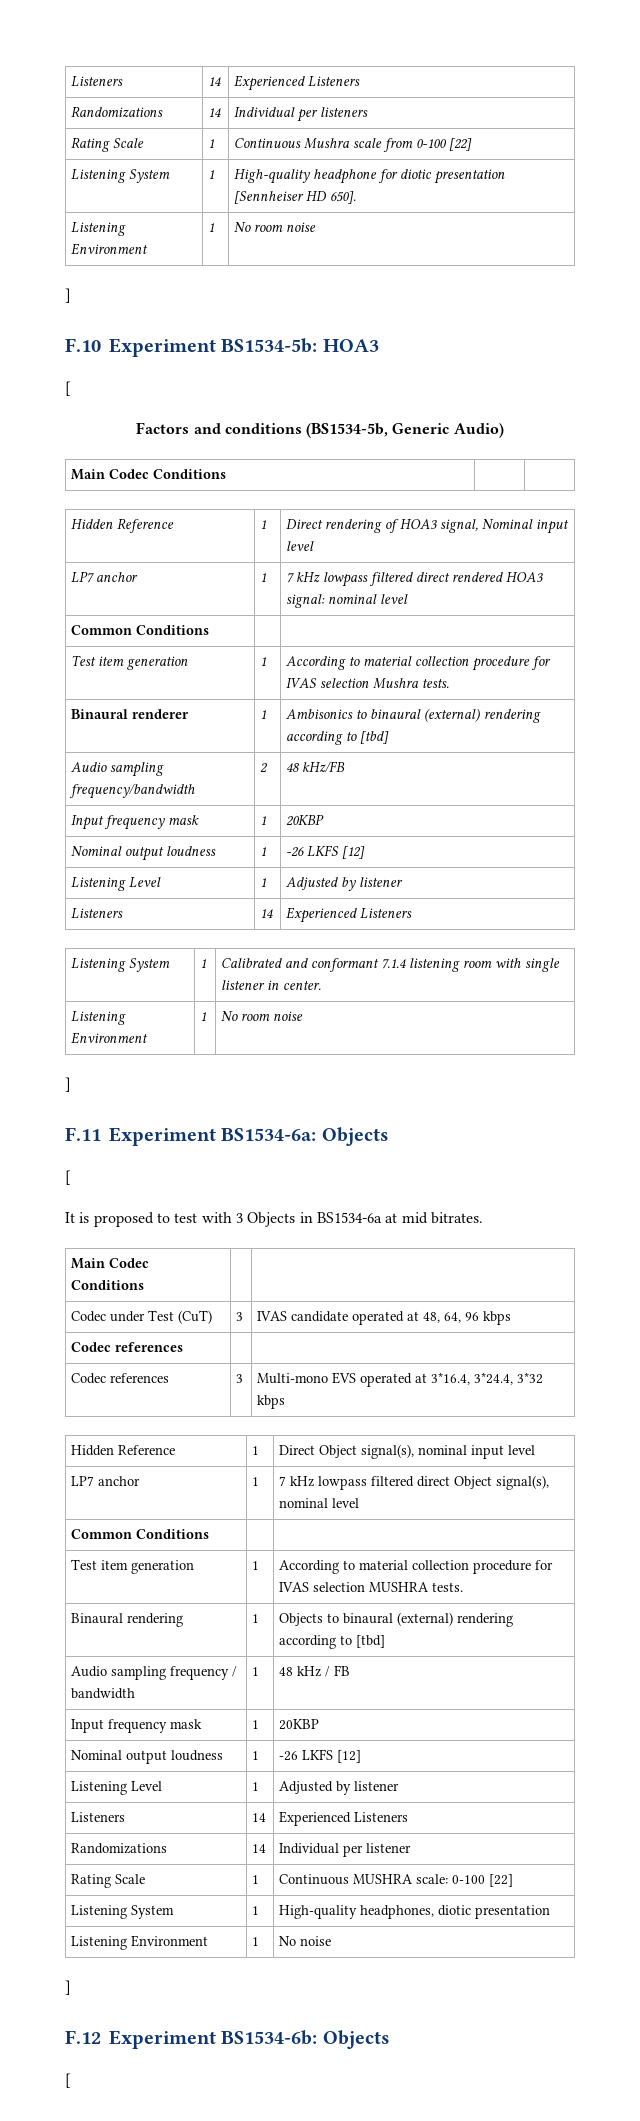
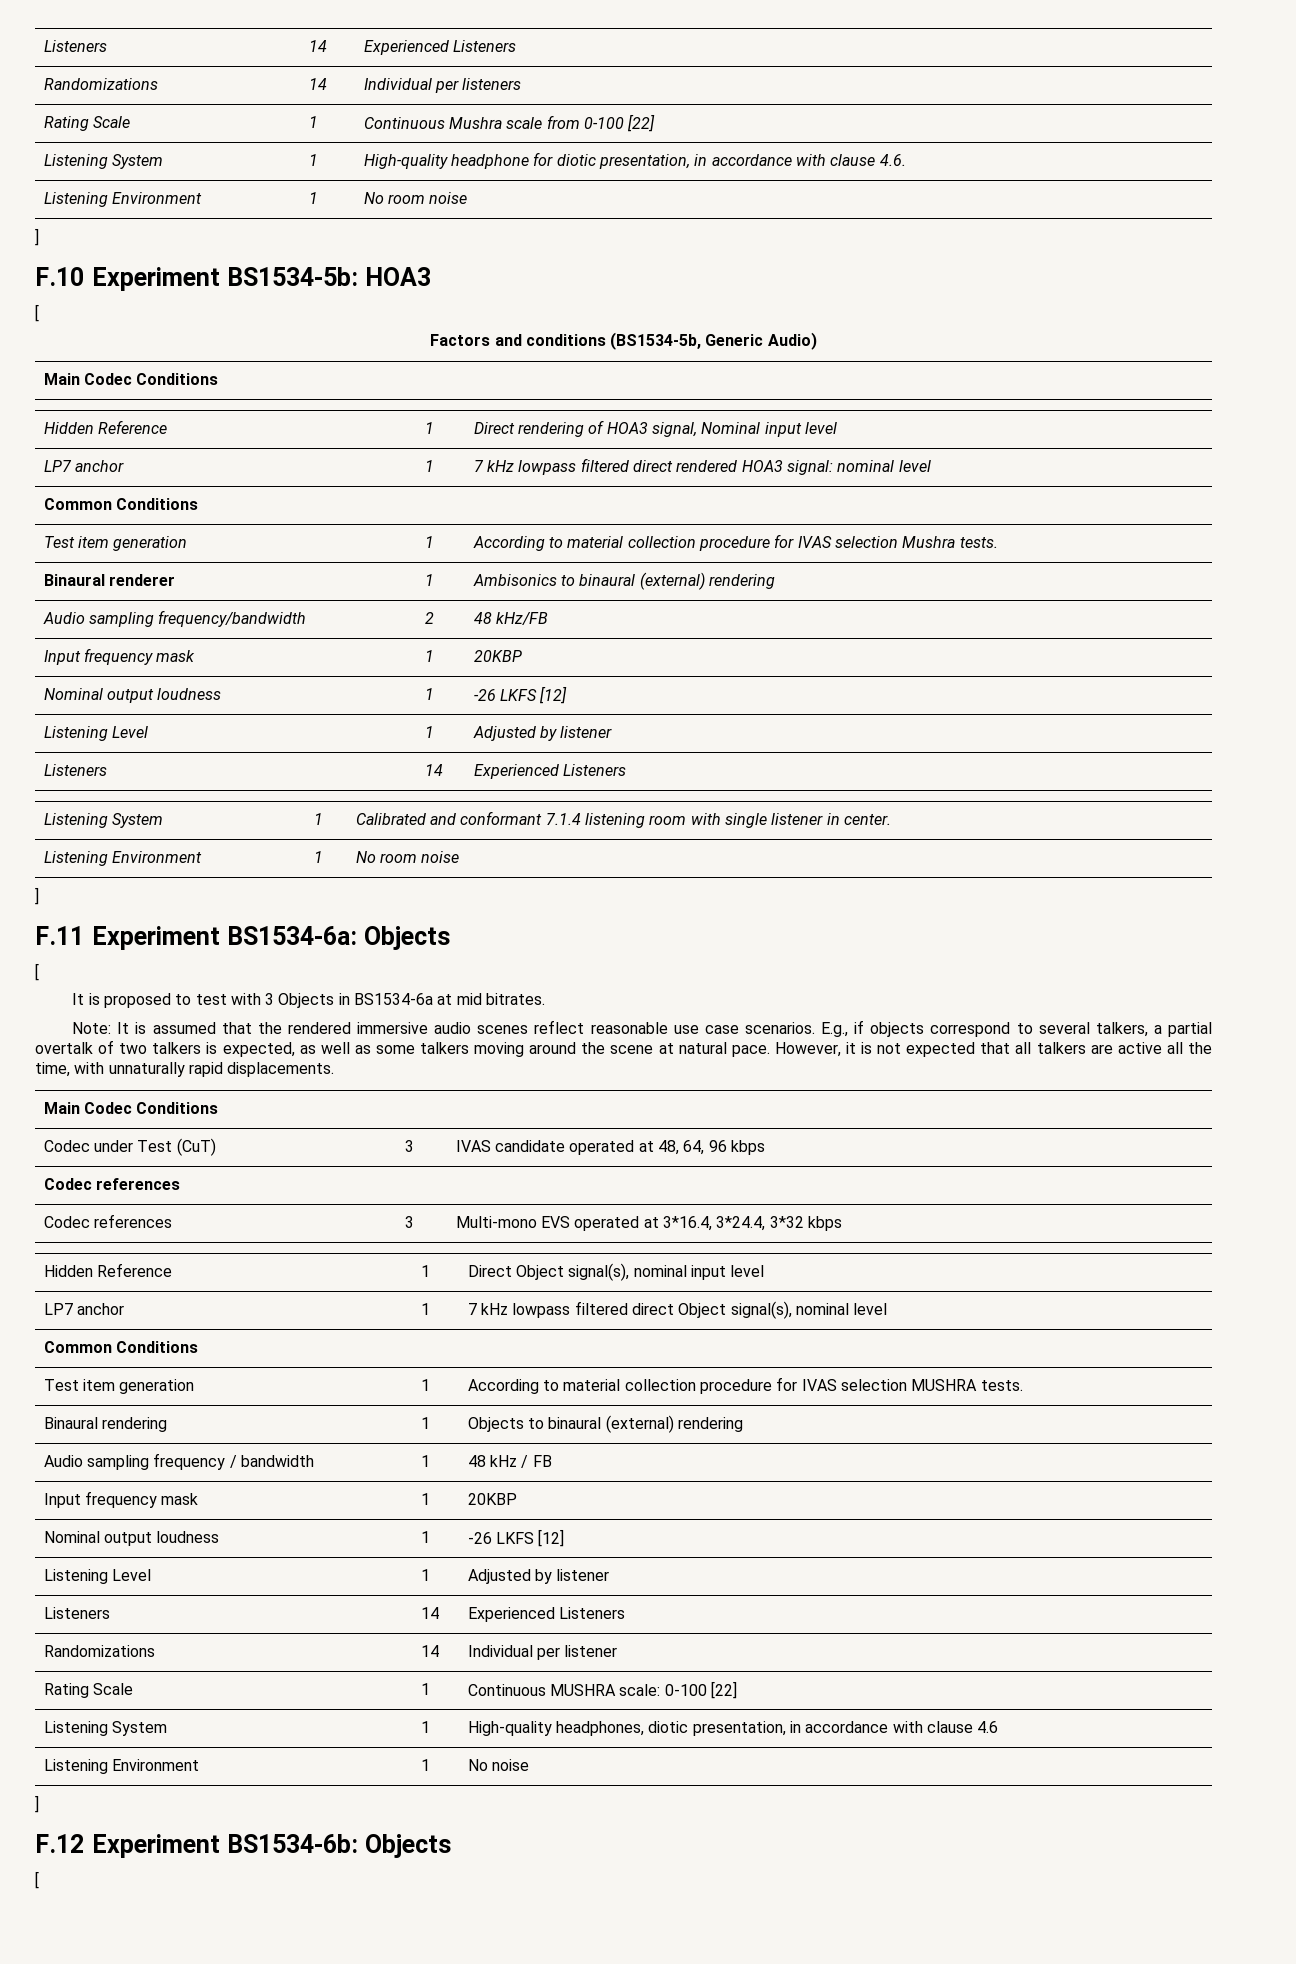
- Listening System | 1 | High-quality headphone for diotic presentation [Sennheiser HD 650].
+ Listening System | 1 | High-quality headphone for diotic presentation, in accordance with clause 4.6.
- Binaural renderer | 1 | Ambisonics to binaural (external) rendering according to [tbd]
+ Binaural renderer | 1 | Ambisonics to binaural (external) rendering
+ Note: It is assumed that the rendered immersive audio scenes reflect reasonable use case scenarios. E.g., if objects correspond to several talkers, a partial overtalk of two talkers is expected, as well as some talkers moving around the scene at natural pace. However, it is not expected that all talkers are active all the time, with unnaturally rapid displacements.
- Binaural rendering | 1 | Objects to binaural (external) rendering according to [tbd]
+ Binaural rendering | 1 | Objects to binaural (external) rendering
- Listening System | 1 | High-quality headphones, diotic presentation
+ Listening System | 1 | High-quality headphones, diotic presentation, in accordance with clause 4.6

